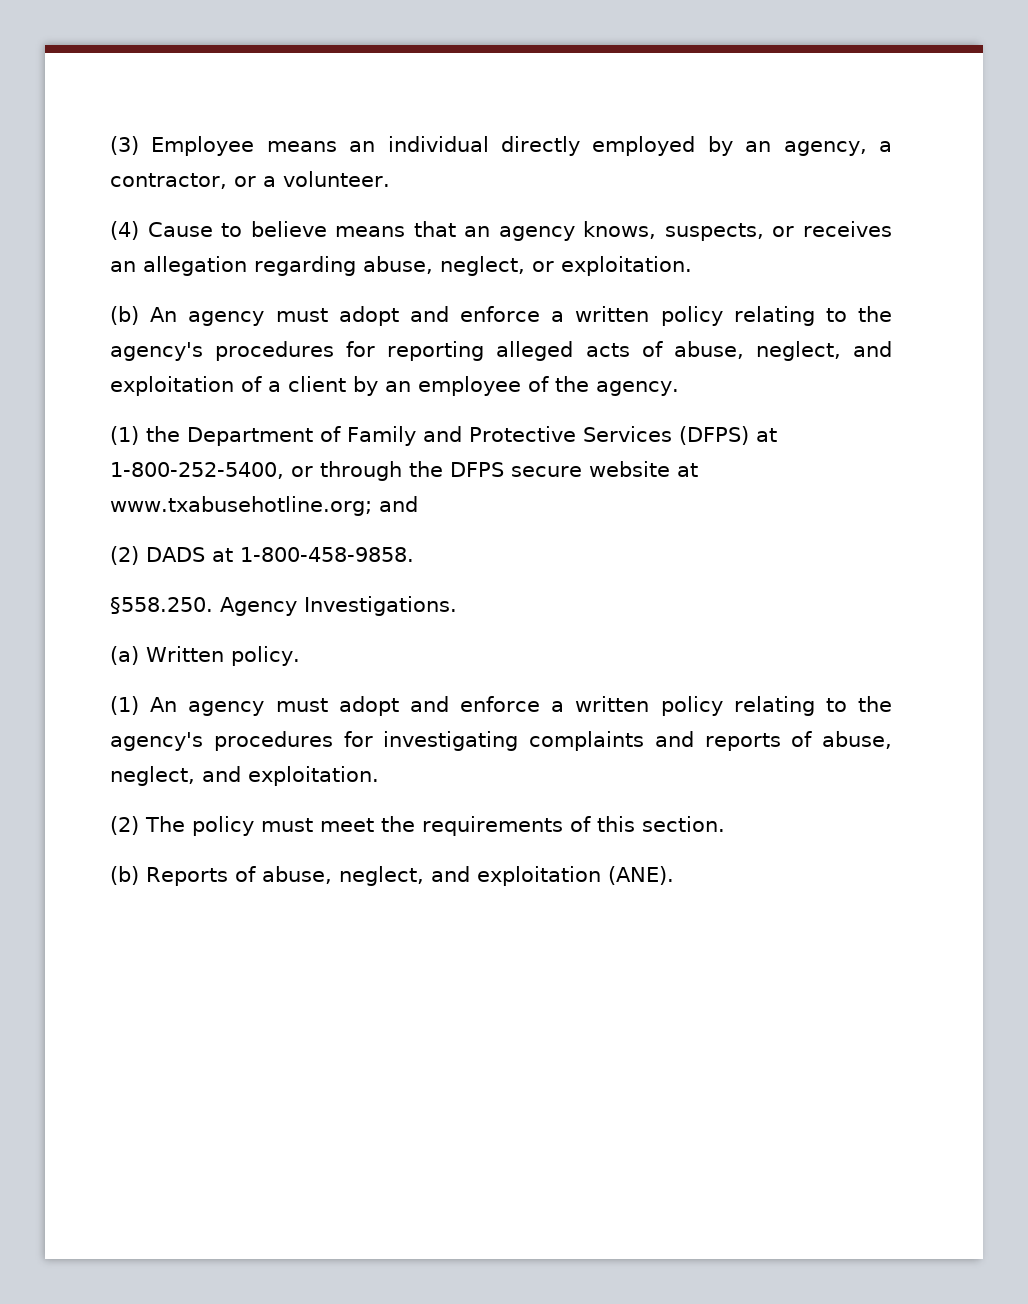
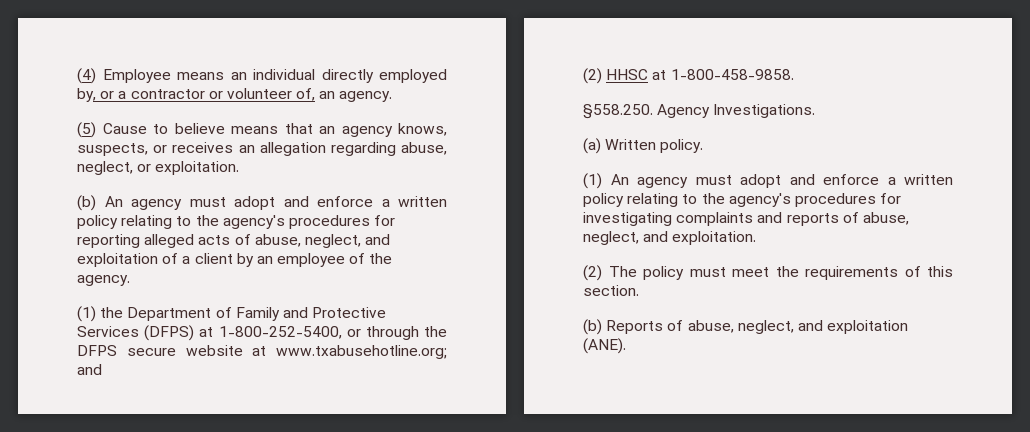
- (3) Employee means an individual directly employed by an agency, a contractor, or a volunteer.
- (4) Cause to believe means that an agency knows, suspects, or receives an allegation regarding abuse, neglect, or exploitation.
+ (4) Employee means an individual directly employed by, or a contractor or volunteer of, an agency.
+ (5) Cause to believe means that an agency knows, suspects, or receives an allegation regarding abuse, neglect, or exploitation.
- (2) DADS at 1-800-458-9858.
+ (2) HHSC at 1-800-458-9858.

